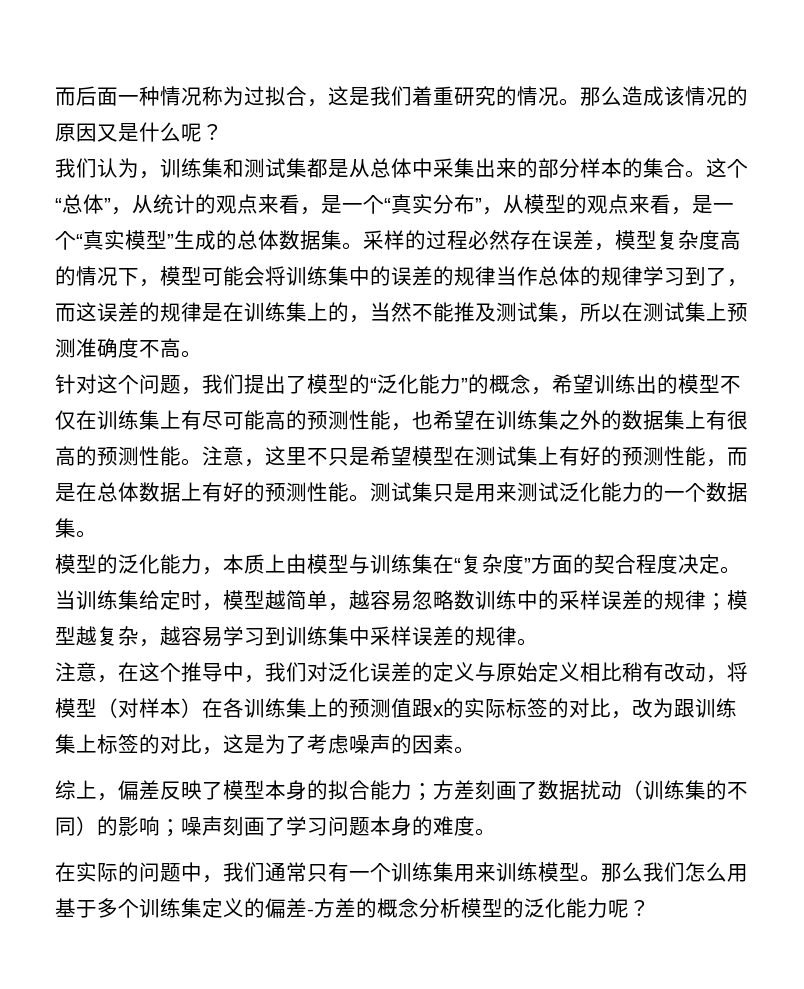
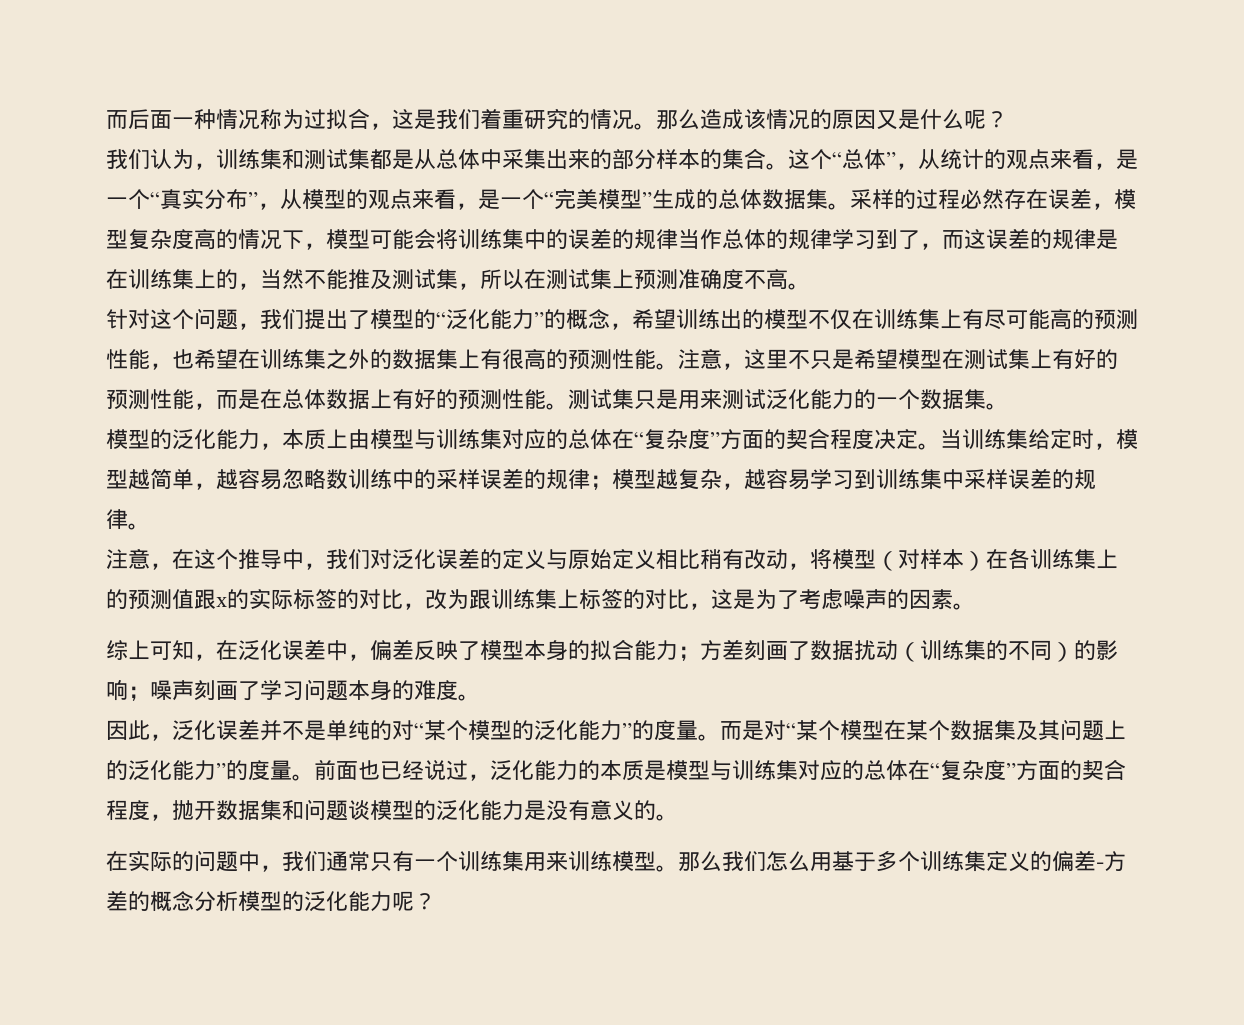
- 这个“总体”，从统计的观点来看，是一个“真实分布”，从模型的观点来看，是一个“真实模型”生成的总体数据集。
+ 这个“总体”，从统计的观点来看，是一个“真实分布”，从模型的观点来看，是一个“完美模型”生成的总体数据集。
- 模型的泛化能力，本质上由模型与训练集在“复杂度”方面的契合程度决定。
+ 模型的泛化能力，本质上由模型与训练集对应的总体在“复杂度”方面的契合程度决定。
- 综上，偏差反映了模型本身的拟合能力；方差刻画了数据扰动（训练集的不同）的影响；噪声刻画了学习问题本身的难度。
+ 综上可知，在泛化误差中，偏差反映了模型本身的拟合能力；方差刻画了数据扰动（训练集的不同）的影响；噪声刻画了学习问题本身的难度。
+ 因此，泛化误差并不是单纯的对“某个模型的泛化能力”的度量。而是对“某个模型在某个数据集及其问题上的泛化能力”的度量。前面也已经说过，泛化能力的本质是模型与训练集对应的总体在“复杂度”方面的契合程度，抛开数据集和问题谈模型的泛化能力是没有意义的。

